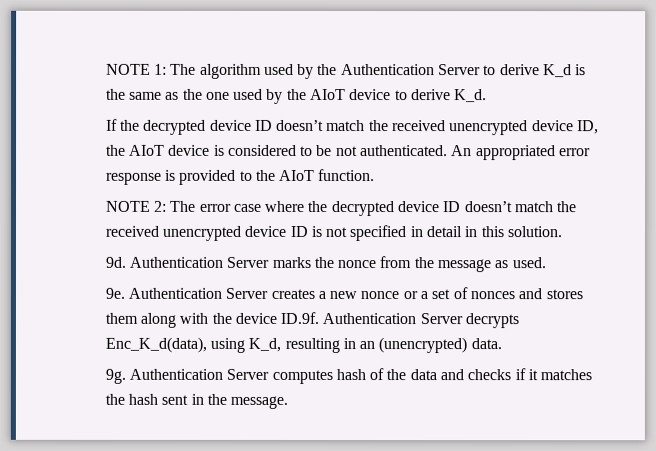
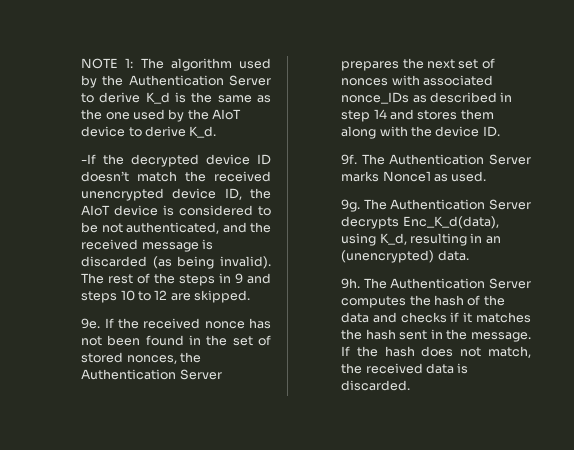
- If the decrypted device ID doesn’t match the received unencrypted device ID, the AIoT device is considered to be not authenticated. An appropriated error response is provided to the AIoT function.
- NOTE 2: The error case where the decrypted device ID doesn’t match the received unencrypted device ID is not specified in detail in this solution.
- 9d. Authentication Server marks the nonce from the message as used.
- 9e. Authentication Server creates a new nonce or a set of nonces and stores them along with the device ID.9f. Authentication Server decrypts Enc_K_d(data), using K_d, resulting in an (unencrypted) data.
+ -If the decrypted device ID doesn’t match the received unencrypted device ID, the AIoT device is considered to be not authenticated, and the received message is discarded (as being invalid). The rest of the steps in 9 and steps 10 to 12 are skipped.
+ 9e. If the received nonce has not been found in the set of stored nonces, the Authentication Server prepares the next set of nonces with associated nonce_IDs as described in step 14 and stores them along with the device ID.
+ 9f. The Authentication Server marks Nonce1 as used.
+ 9g. The Authentication Server decrypts Enc_K_d(data), using K_d, resulting in an (unencrypted) data.
- 9g. Authentication Server computes hash of the data and checks if it matches the hash sent in the message.
+ 9h. The Authentication Server computes the hash of the data and checks if it matches the hash sent in the message.
+ If the hash does not match, the received data is discarded.

